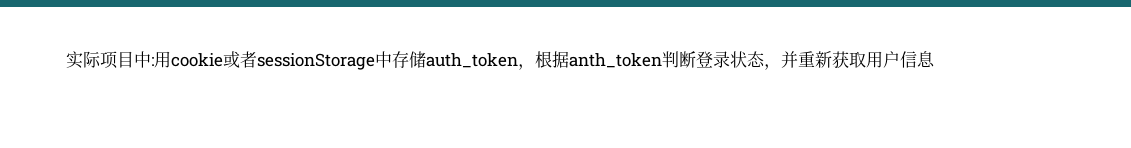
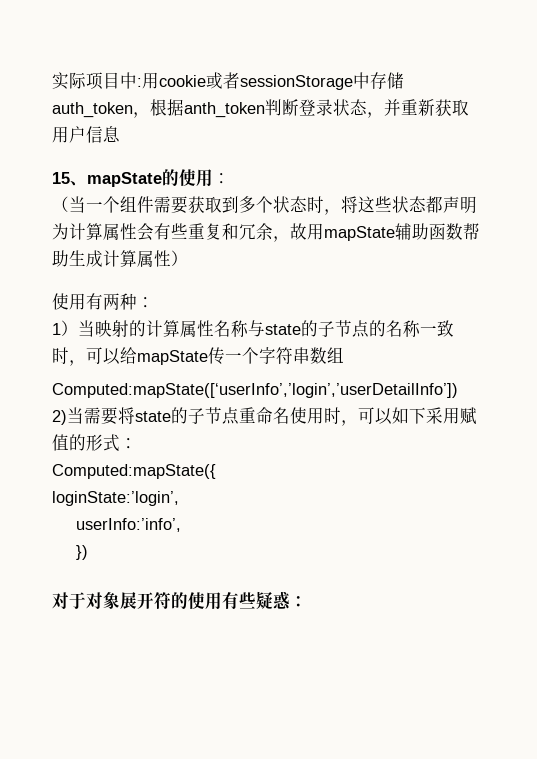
+ 15、mapState的使用：
+ （当一个组件需要获取到多个状态时，将这些状态都声明为计算属性会有些重复和冗余，故用mapState辅助函数帮助生成计算属性）
+ 使用有两种：
+ 1）当映射的计算属性名称与state的子节点的名称一致时，可以给mapState传一个字符串数组
+ Computed:mapState([‘userInfo’,’login’,’userDetailInfo’])
+ 2)当需要将state的子节点重命名使用时，可以如下采用赋值的形式：
+ Computed:mapState({
+ loginState:’login’,
+ userInfo:’info’,
+ })
+ 对于对象展开符的使用有些疑惑：

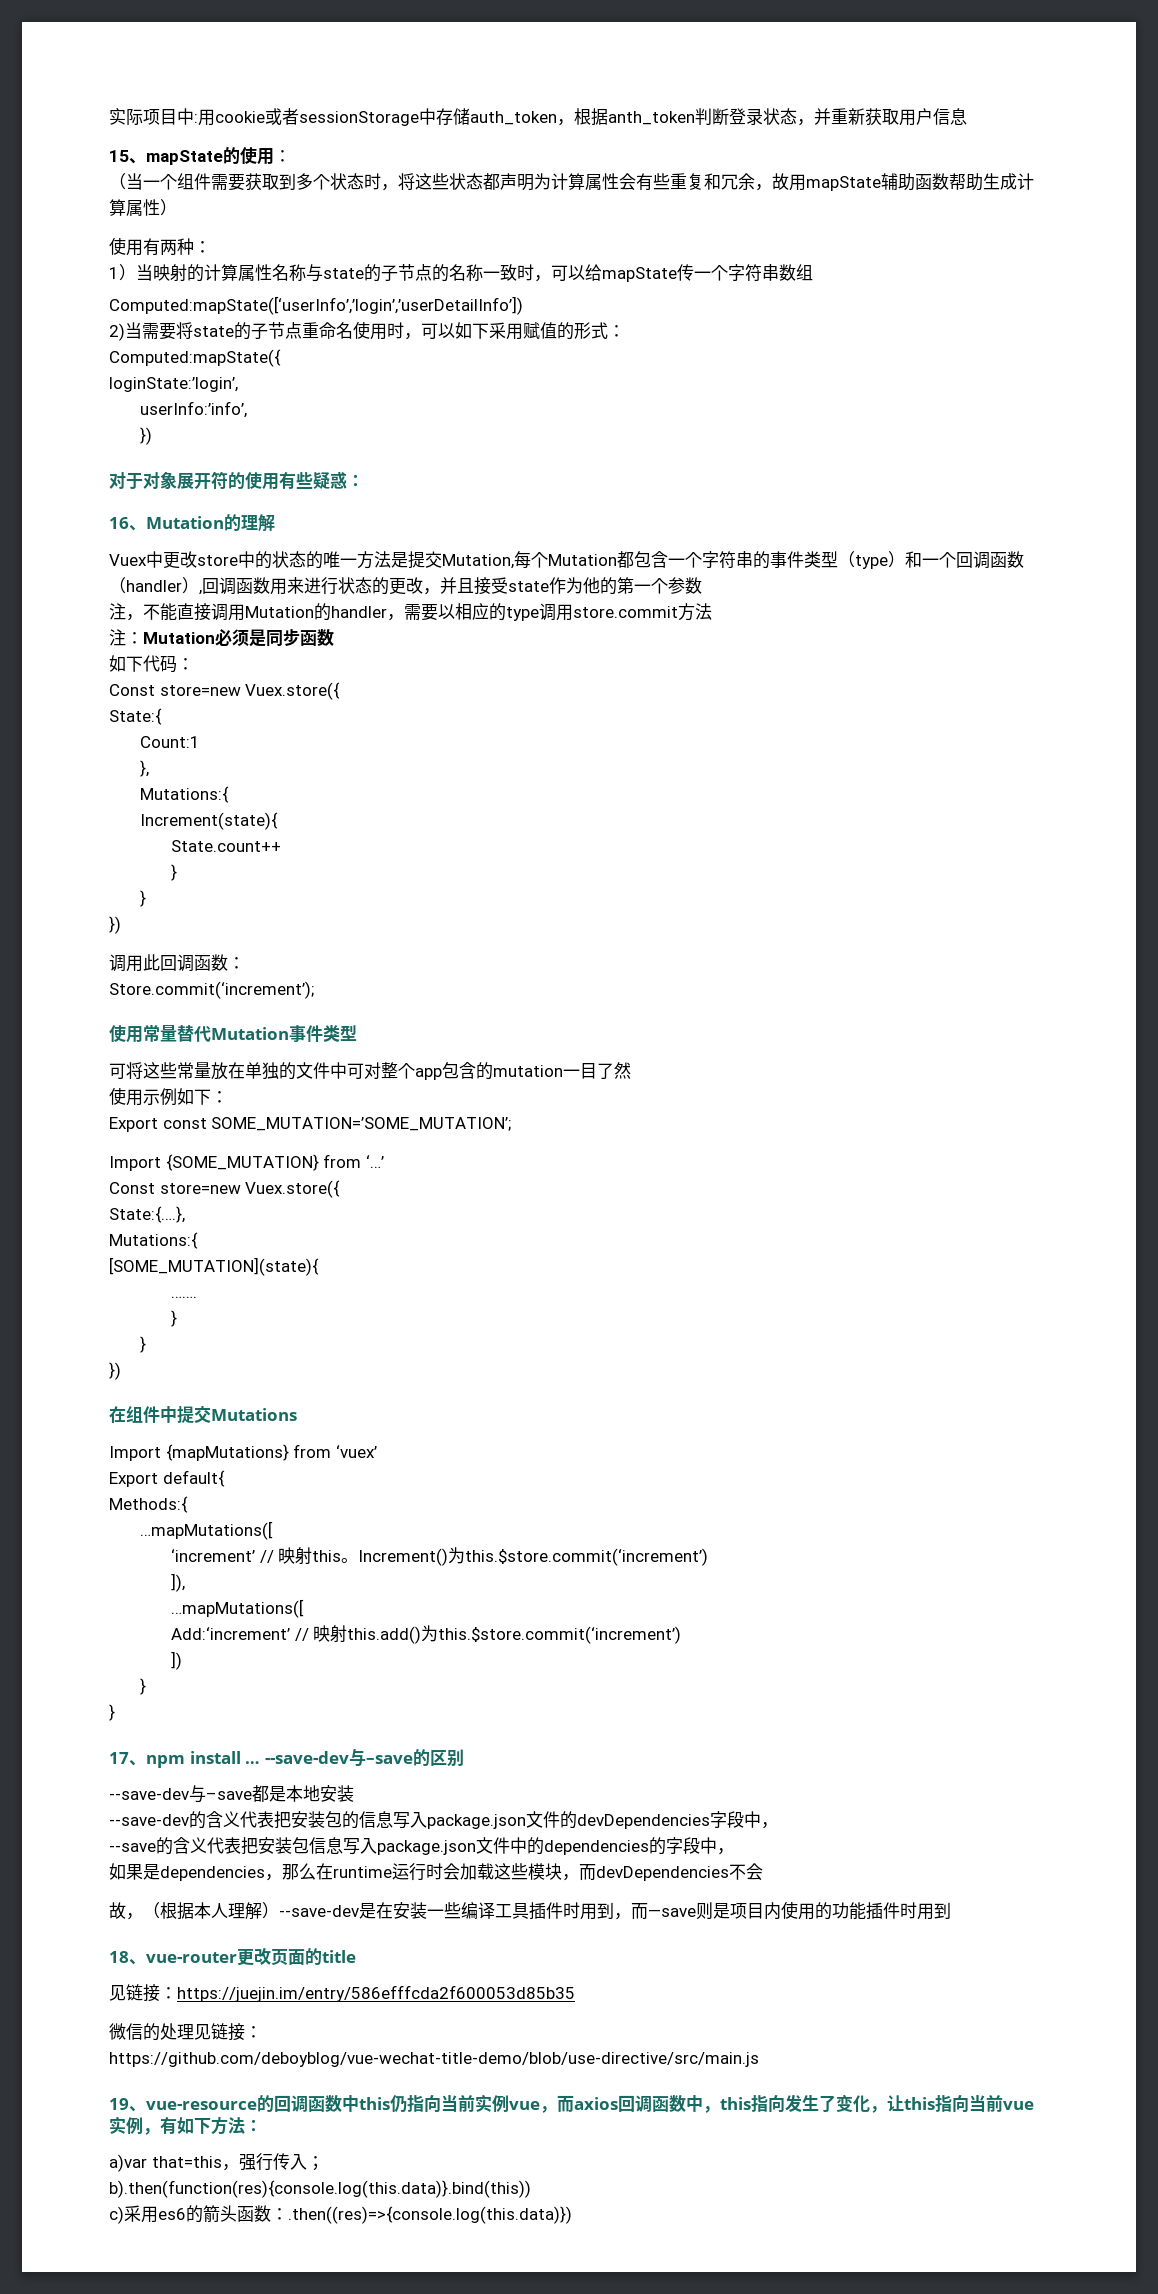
+ 16、Mutation的理解
+ Vuex中更改store中的状态的唯一方法是提交Mutation,每个Mutation都包含一个字符串的事件类型（type）和一个回调函数（handler）,回调函数用来进行状态的更改，并且接受state作为他的第一个参数
+ 注，不能直接调用Mutation的handler，需要以相应的type调用store.commit方法
+ 注：Mutation必须是同步函数
+ 如下代码：
+ Const store=new Vuex.store({
+ State:{
+ Count:1
+ },
+ Mutations:{
+ Increment(state){
+ State.count++
+ }
+ }
+ })
+ 调用此回调函数：
+ Store.commit(‘increment’);
+ 使用常量替代Mutation事件类型
+ 可将这些常量放在单独的文件中可对整个app包含的mutation一目了然
+ 使用示例如下：
+ Export const SOME_MUTATION=’SOME_MUTATION’;
+ Import {SOME_MUTATION} from ‘…’
+ Const store=new Vuex.store({
+ State:{….},
+ Mutations:{
+ [SOME_MUTATION](state){
+ …….
+ }
+ }
+ })
+ 在组件中提交Mutations
+ Import {mapMutations} from ‘vuex’
+ Export default{
+ Methods:{
+ …mapMutations([
+ ‘increment’ // 映射this。Increment()为this.$store.commit(‘increment’)
+ ]),
+ …mapMutations([
+ Add:‘increment’ // 映射this.add()为this.$store.commit(‘increment’)
+ ])
+ }
+ }
+ 17、npm install … --save-dev与–save的区别
+ --save-dev与–save都是本地安装
+ --save-dev的含义代表把安装包的信息写入package.json文件的devDependencies字段中，
+ --save的含义代表把安装包信息写入package.json文件中的dependencies的字段中，
+ 如果是dependencies，那么在runtime运行时会加载这些模块，而devDependencies不会
+ 故，（根据本人理解）--save-dev是在安装一些编译工具插件时用到，而—save则是项目内使用的功能插件时用到
+ 18、vue-router更改页面的title
+ 见链接：https://juejin.im/entry/586efffcda2f600053d85b35
+ 微信的处理见链接：
+ https://github.com/deboyblog/vue-wechat-title-demo/blob/use-directive/src/main.js
+ 19、vue-resource的回调函数中this仍指向当前实例vue，而axios回调函数中，this指向发生了变化，让this指向当前vue实例，有如下方法：
+ a)var that=this，强行传入；
+ b).then(function(res){console.log(this.data)}.bind(this))
+ c)采用es6的箭头函数：.then((res)=>{console.log(this.data)})

